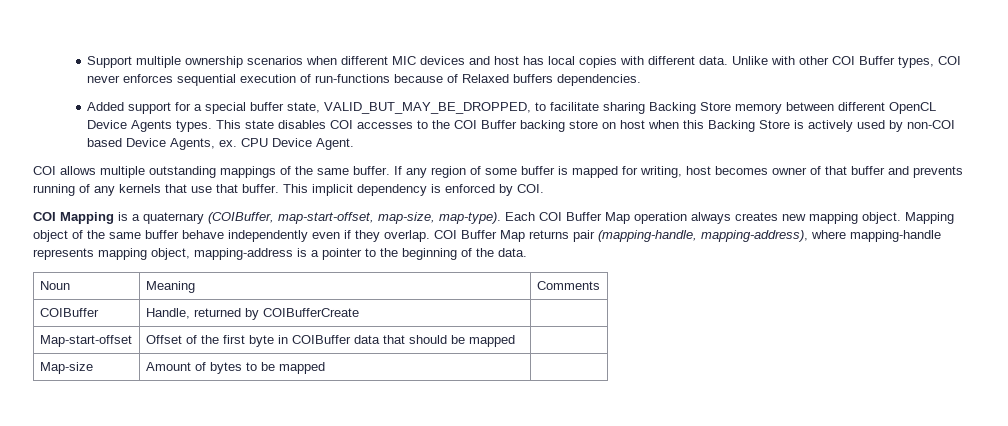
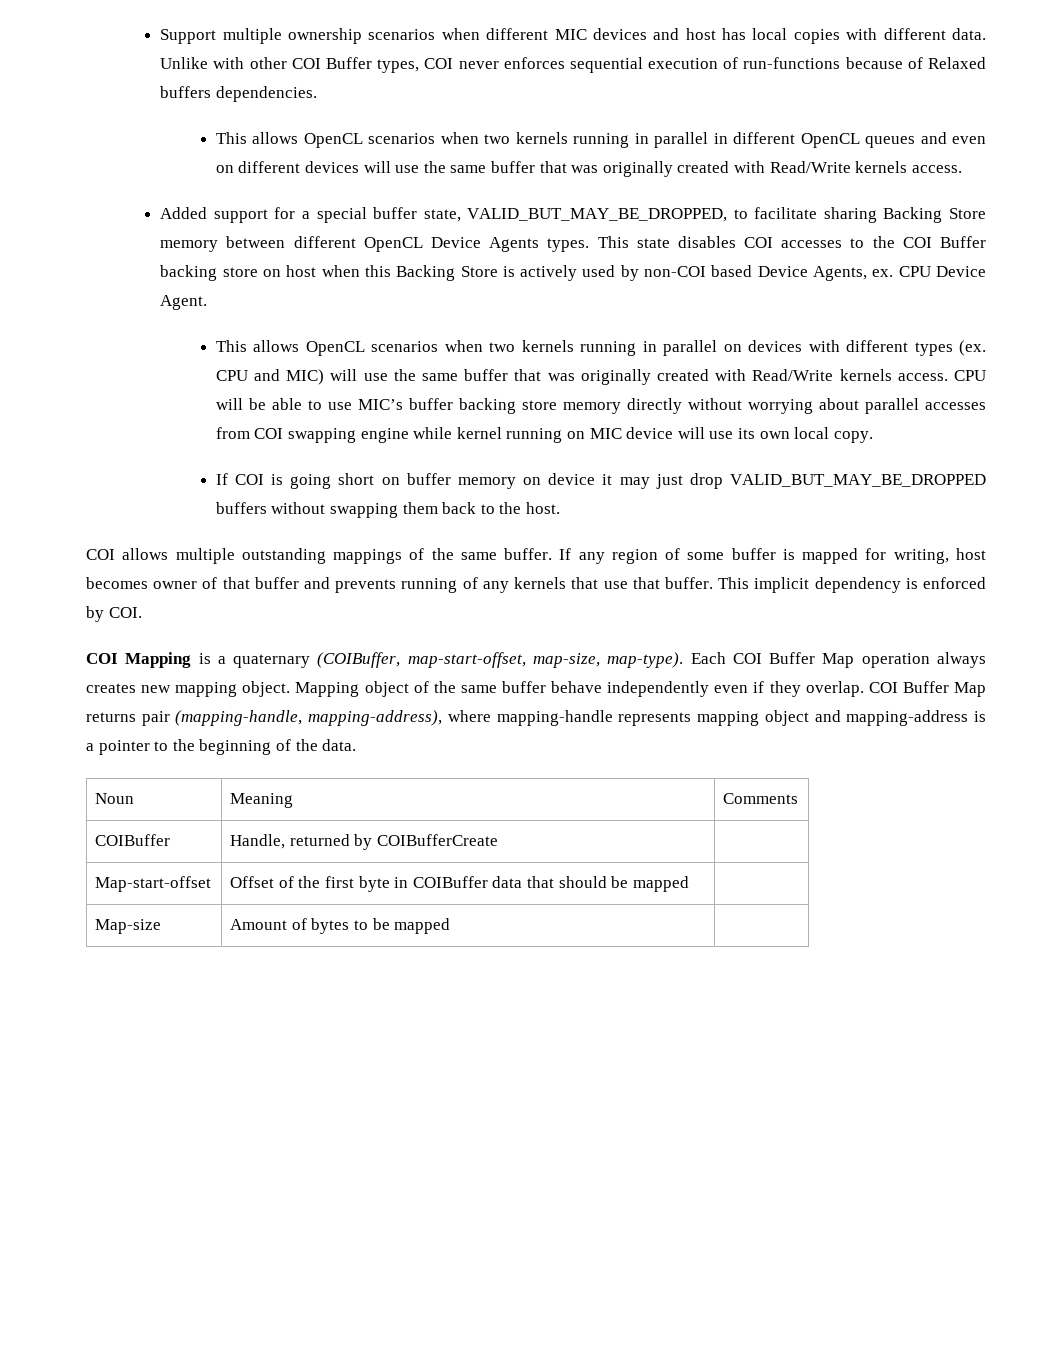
+ This allows OpenCL scenarios when two kernels running in parallel in different OpenCL queues and even on different devices will use the same buffer that was originally created with Read/Write kernels access.
+ This allows OpenCL scenarios when two kernels running in parallel on devices with different types (ex. CPU and MIC) will use the same buffer that was originally created with Read/Write kernels access. CPU will be able to use MIC’s buffer backing store memory directly without worrying about parallel accesses from COI swapping engine while kernel running on MIC device will use its own local copy.
+ If COI is going short on buffer memory on device it may just drop VALID_BUT_MAY_BE_DROPPED buffers without swapping them back to the host.
- COI Buffer Map returns pair (mapping-handle, mapping-address), where mapping-handle represents mapping object, mapping-address is a pointer to the beginning of the data.
+ COI Buffer Map returns pair (mapping-handle, mapping-address), where mapping-handle represents mapping object and mapping-address is a pointer to the beginning of the data.

